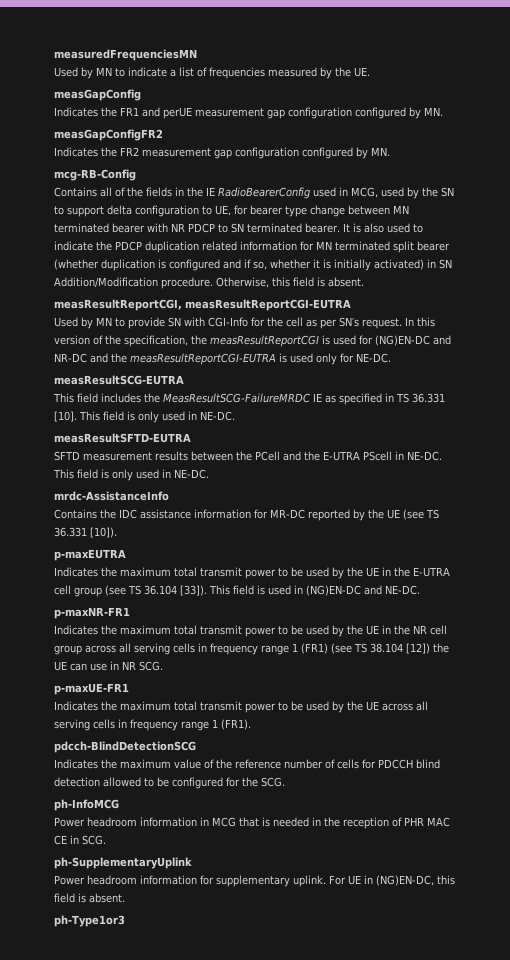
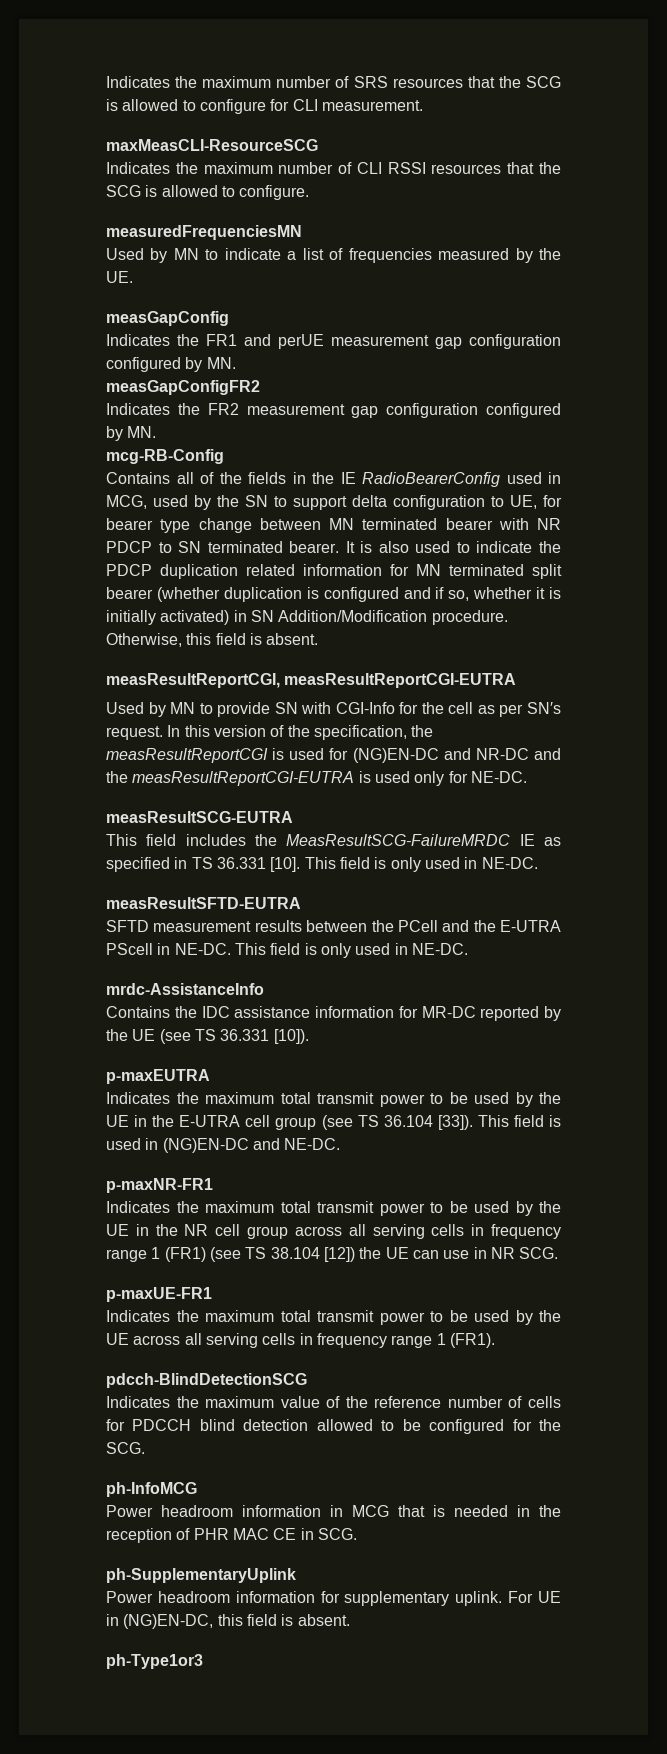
+ Indicates the maximum number of SRS resources that the SCG is allowed to configure for CLI measurement.
+ maxMeasCLI-ResourceSCG
+ Indicates the maximum number of CLI RSSI resources that the SCG is allowed to configure.

